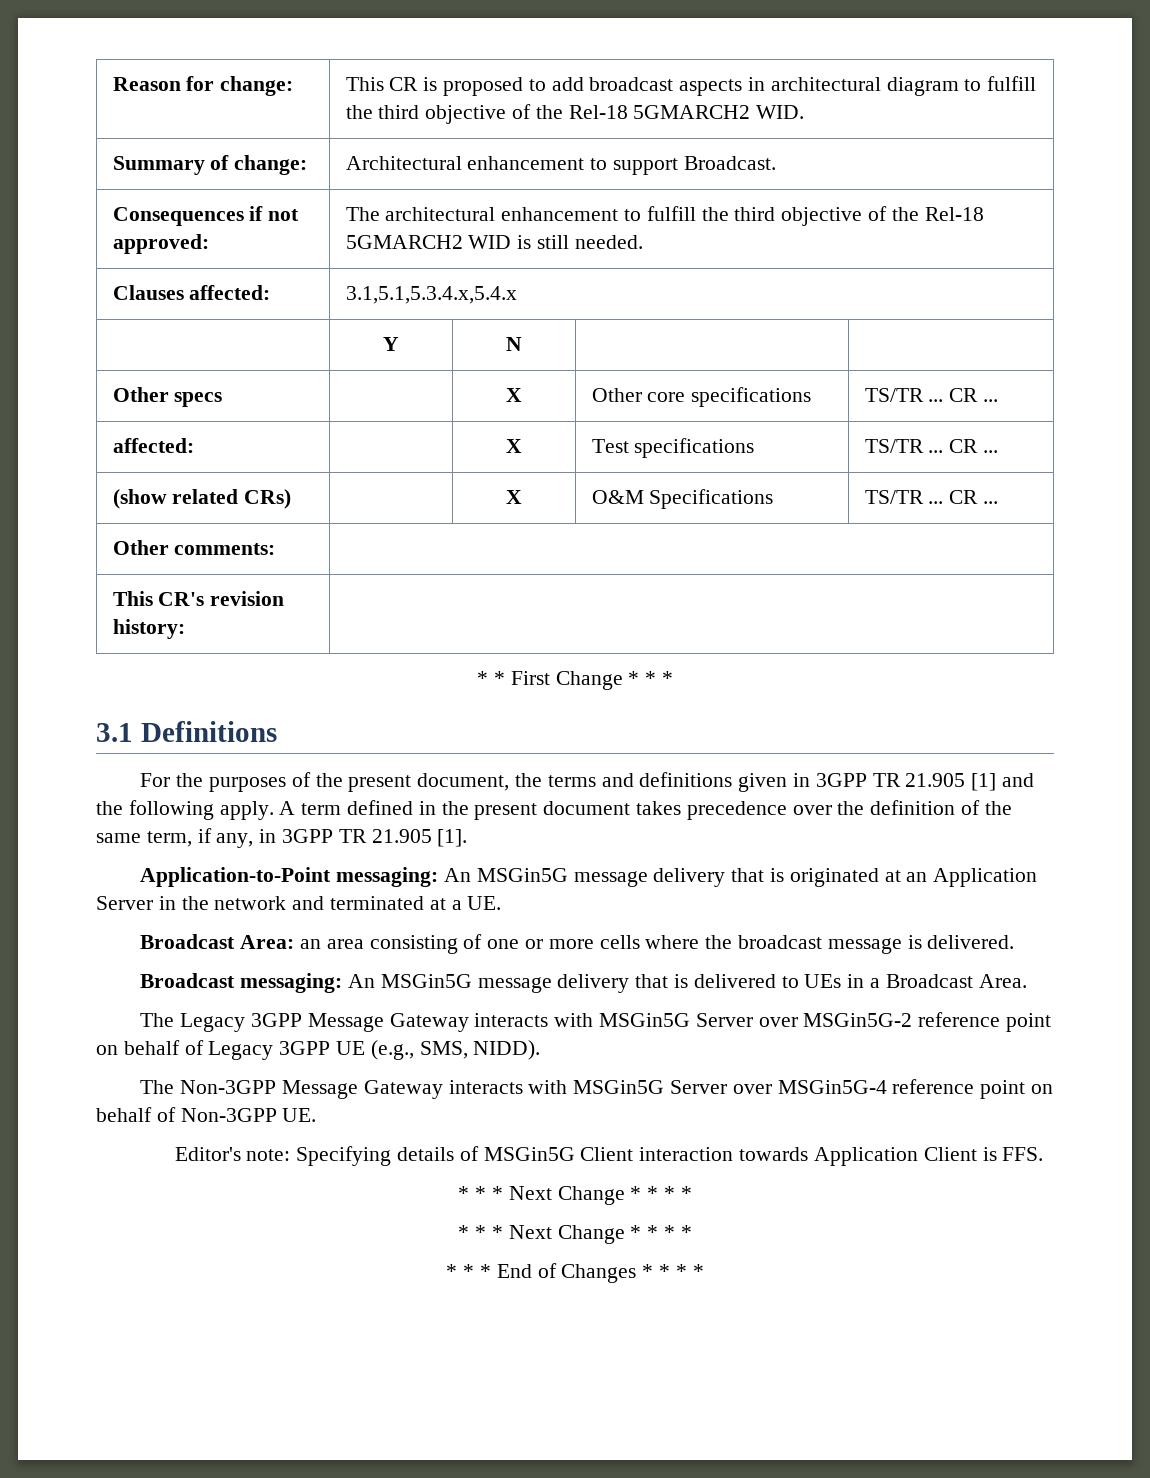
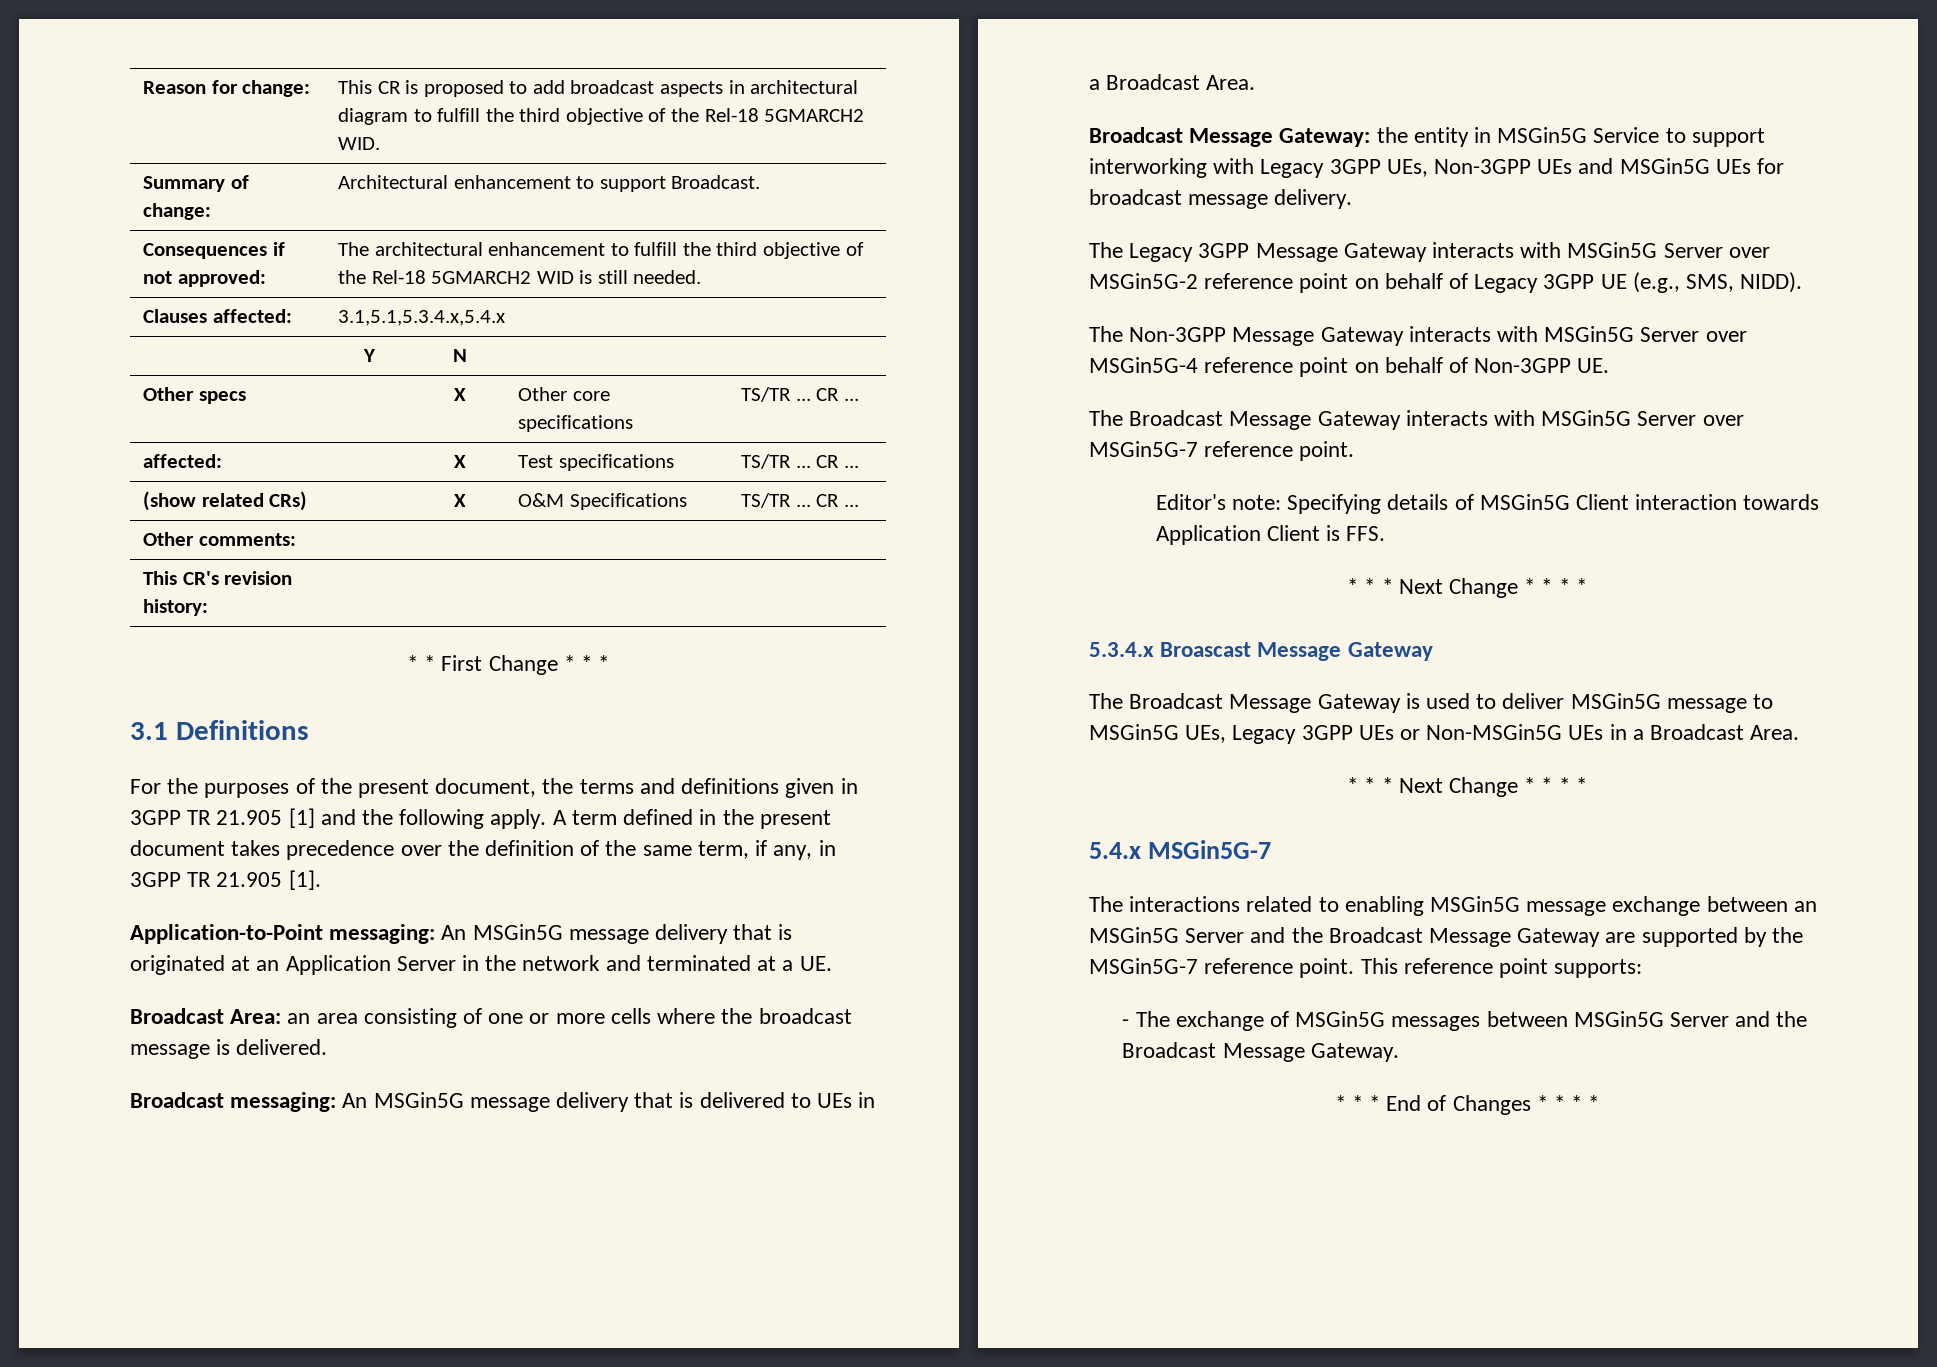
+ Broadcast Message Gateway: the entity in MSGin5G Service to support interworking with Legacy 3GPP UEs, Non-3GPP UEs and MSGin5G UEs for broadcast message delivery.
+ The Broadcast Message Gateway interacts with MSGin5G Server over MSGin5G-7 reference point.
  Editor's note: Specifying details of MSGin5G Client interaction towards Application Client is FFS.
  * * * Next Change * * * *
+ 5.3.4.x Broascast Message Gateway
+ The Broadcast Message Gateway is used to deliver MSGin5G message to MSGin5G UEs, Legacy 3GPP UEs or Non-MSGin5G UEs in a Broadcast Area.
  * * * Next Change * * * *
+ 5.4.x MSGin5G-7
+ The interactions related to enabling MSGin5G message exchange between an MSGin5G Server and the Broadcast Message Gateway are supported by the MSGin5G-7 reference point. This reference point supports:
+ - The exchange of MSGin5G messages between MSGin5G Server and the Broadcast Message Gateway.

